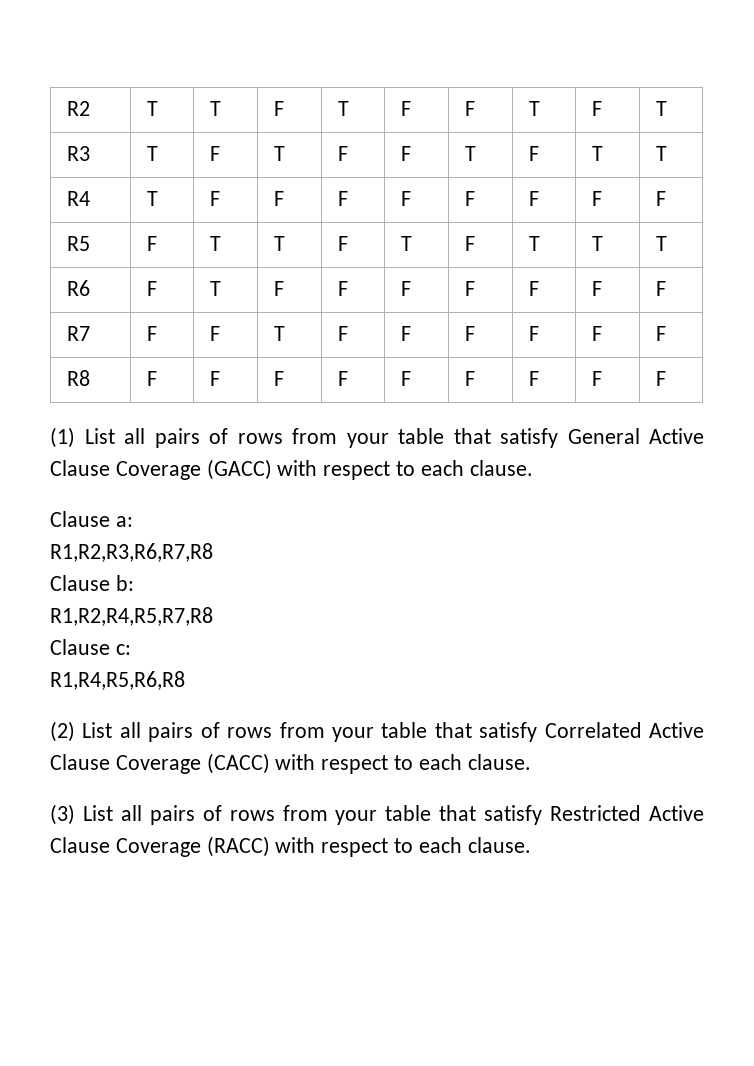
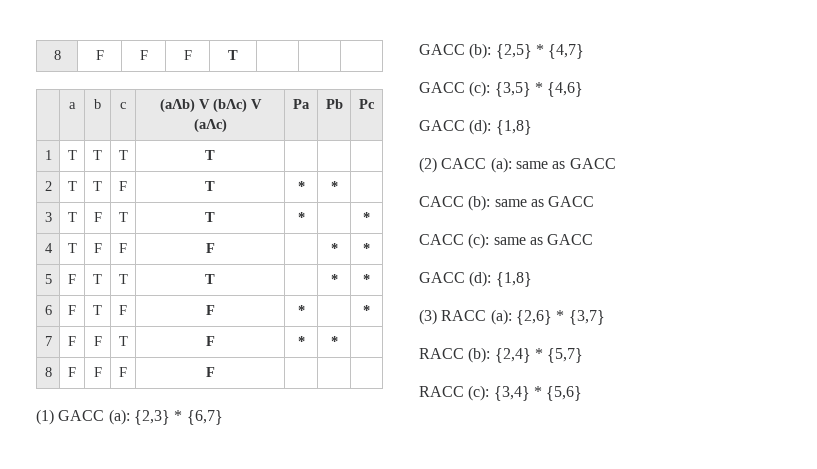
- R2 | T | T | F | T | F | F | T | F | T
- R3 | T | F | T | F | F | T | F | T | T
- R4 | T | F | F | F | F | F | F | F | F
- R5 | F | T | T | F | T | F | T | T | T
- R6 | F | T | F | F | F | F | F | F | F
- R7 | F | F | T | F | F | F | F | F | F
- R8 | F | F | F | F | F | F | F | F | F
- (1) List all pairs of rows from your table that satisfy General Active Clause Coverage (GACC) with respect to each clause.
- Clause a:
- R1,R2,R3,R6,R7,R8
- Clause b:
- R1,R2,R4,R5,R7,R8
- Clause c:
- R1,R4,R5,R6,R8
- (2) List all pairs of rows from your table that satisfy Correlated Active Clause Coverage (CACC) with respect to each clause.
- (3) List all pairs of rows from your table that satisfy Restricted Active Clause Coverage (RACC) with respect to each clause.
+ 8 | F | F | F | T | | |
+ | a | b | c | (aɅb) V (bɅc) V (aɅc) | Pa | Pb | Pc
+ 1 | T | T | T | T | | |
+ 2 | T | T | F | T | * | * |
+ 3 | T | F | T | T | * | | *
+ 4 | T | F | F | F | | * | *
+ 5 | F | T | T | T | | * | *
+ 6 | F | T | F | F | * | | *
+ 7 | F | F | T | F | * | * |
+ 8 | F | F | F | F | | |
+ (1) GACC (a): {2,3} * {6,7}
+ GACC (b): {2,5} * {4,7}
+ GACC (c): {3,5} * {4,6}
+ GACC (d): {1,8}
+ (2) CACC (a): same as GACC
+ CACC (b): same as GACC
+ CACC (c): same as GACC
+ GACC (d): {1,8}
+ (3) RACC (a): {2,6} * {3,7}
+ RACC (b): {2,4} * {5,7}
+ RACC (c): {3,4} * {5,6}

